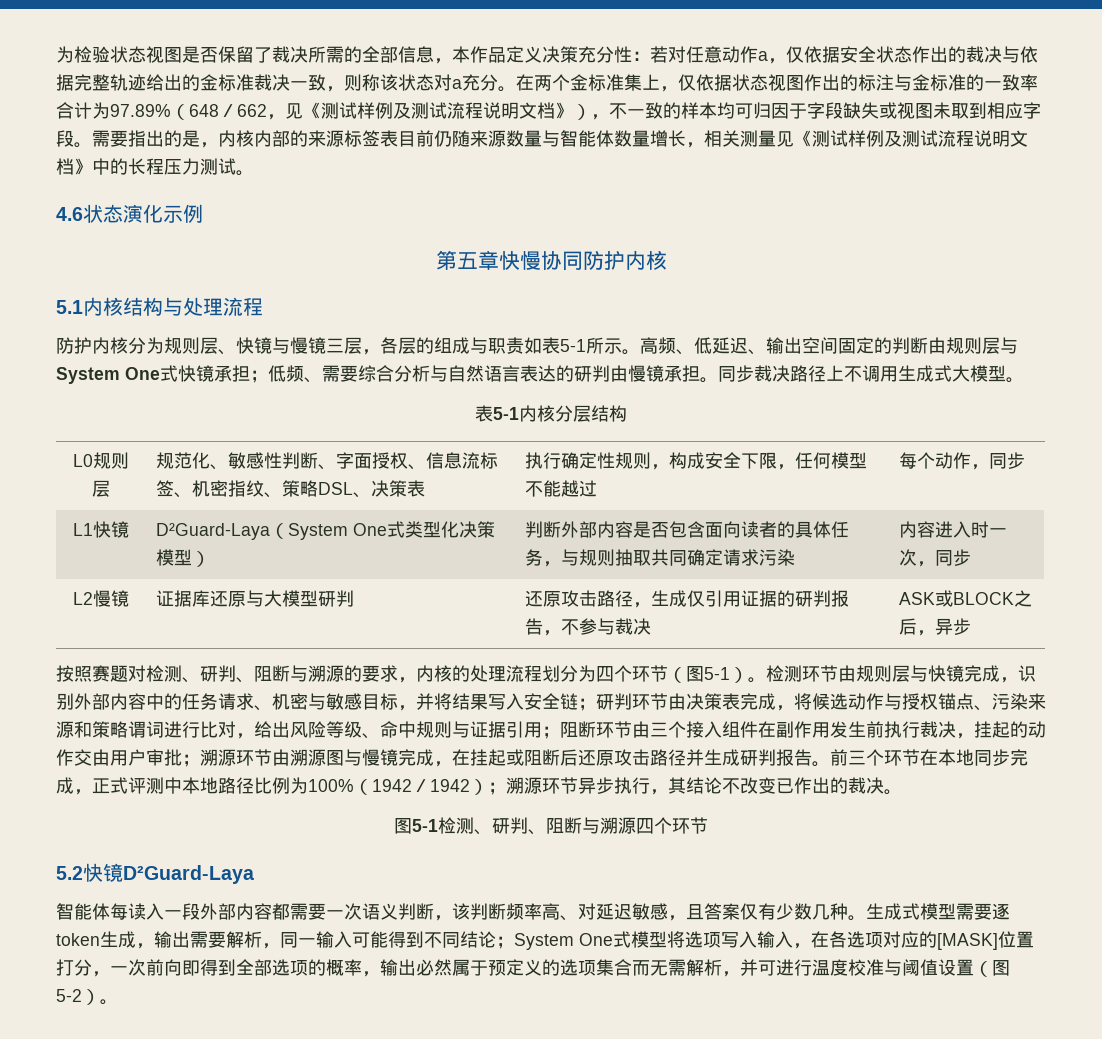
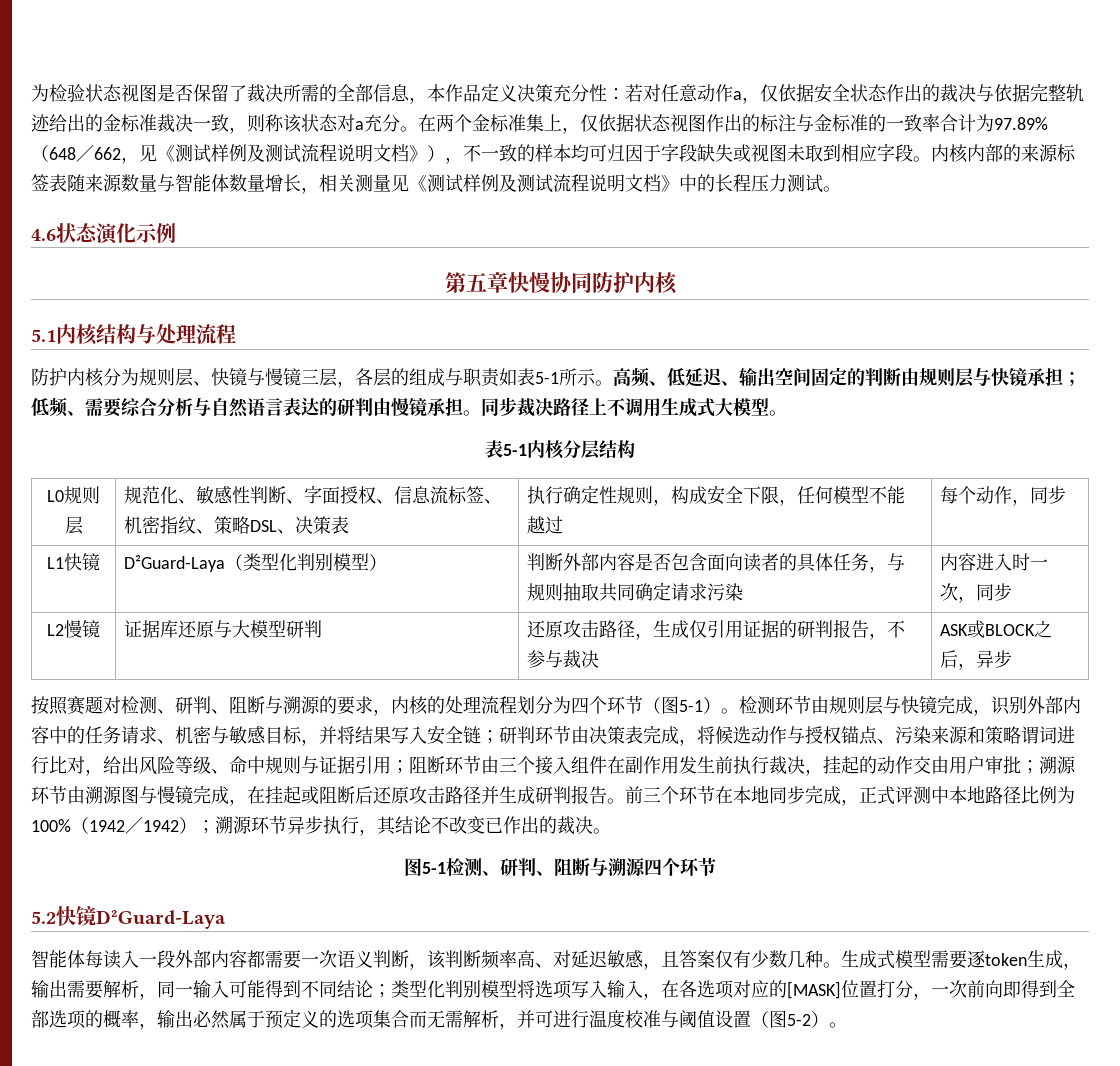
- 需要指出的是，内核内部的来源标签表目前仍随来源数量与智能体数量增长，相关测量见《测试样例及测试流程说明文档》中的长程压力测试。
+ 内核内部的来源标签表随来源数量与智能体数量增长，相关测量见《测试样例及测试流程说明文档》中的长程压力测试。
- 高频、低延迟、输出空间固定的判断由规则层与System One式快镜承担；低频、需要综合分析与自然语言表达的研判由慢镜承担。
+ 高频、低延迟、输出空间固定的判断由规则层与快镜承担；低频、需要综合分析与自然语言表达的研判由慢镜承担。
- L1快镜 | D²Guard-Laya（System One式类型化决策模型） | 判断外部内容是否包含面向读者的具体任务，与规则抽取共同确定请求污染 | 内容进入时一次，同步
+ L1快镜 | D²Guard-Laya（类型化判别模型） | 判断外部内容是否包含面向读者的具体任务，与规则抽取共同确定请求污染 | 内容进入时一次，同步
- 生成式模型需要逐token生成，输出需要解析，同一输入可能得到不同结论；System One式模型将选项写入输入，在各选项对应的[MASK]位置打分，一次前向即得到全部选项的概率，输出必然属于预定义的选项集合而无需解析，并可进行温度校准与阈值设置（图5-2）。
+ 生成式模型需要逐token生成，输出需要解析，同一输入可能得到不同结论；类型化判别模型将选项写入输入，在各选项对应的[MASK]位置打分，一次前向即得到全部选项的概率，输出必然属于预定义的选项集合而无需解析，并可进行温度校准与阈值设置（图5-2）。

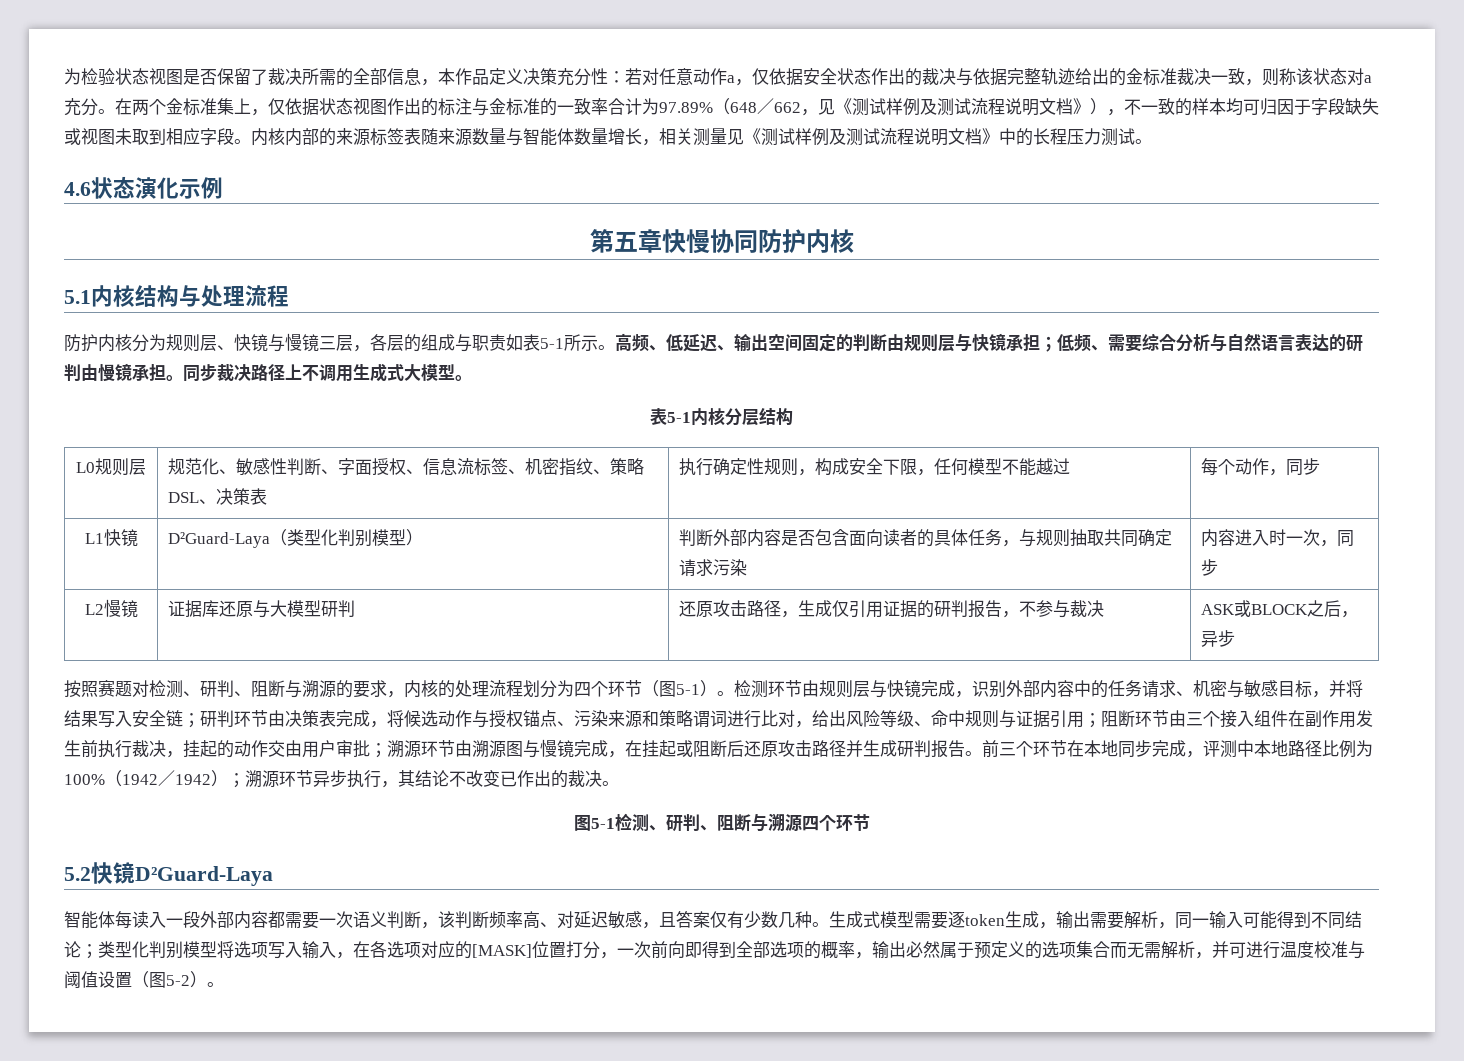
- 前三个环节在本地同步完成，正式评测中本地路径比例为100%（1942／1942）；溯源环节异步执行，其结论不改变已作出的裁决。
+ 前三个环节在本地同步完成，评测中本地路径比例为100%（1942／1942）；溯源环节异步执行，其结论不改变已作出的裁决。

